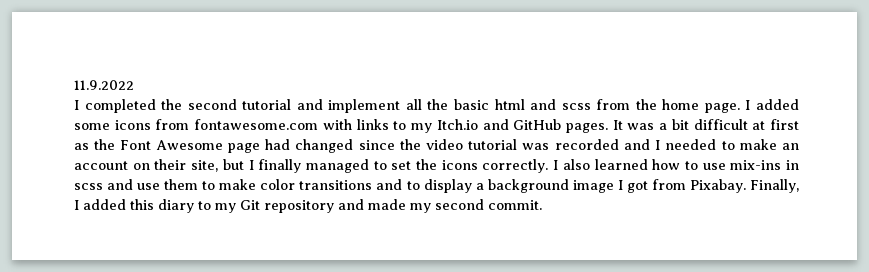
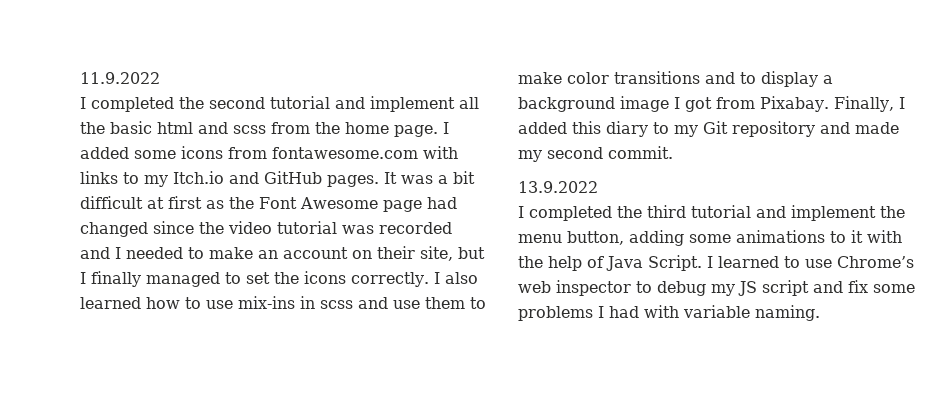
+ 13.9.2022
+ I completed the third tutorial and implement the menu button, adding some animations to it with the help of Java Script. I learned to use Chrome’s web inspector to debug my JS script and fix some problems I had with variable naming.

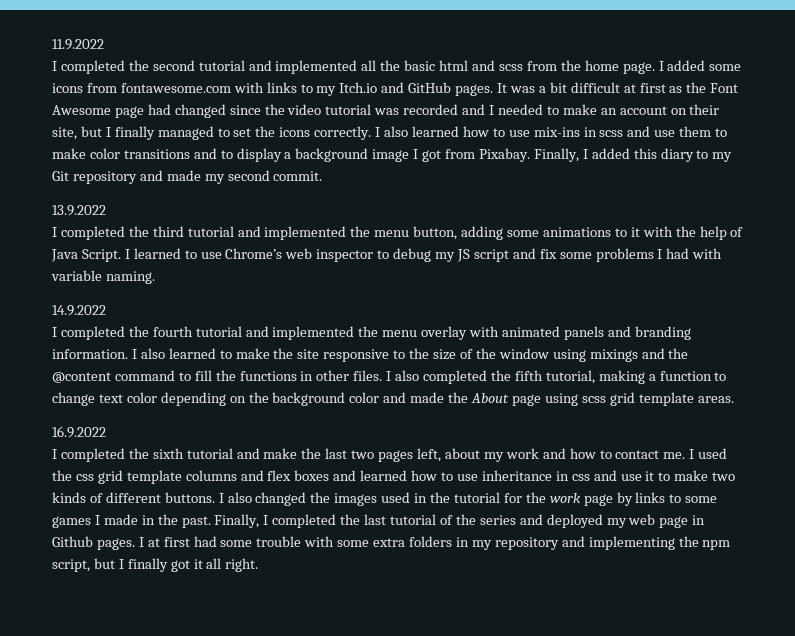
- I completed the second tutorial and implement all the basic html and scss from the home page.
+ I completed the second tutorial and implemented all the basic html and scss from the home page.
- I completed the third tutorial and implement the menu button, adding some animations to it with the help of Java Script.
+ I completed the third tutorial and implemented the menu button, adding some animations to it with the help of Java Script.
+ 14.9.2022
+ I completed the fourth tutorial and implemented the menu overlay with animated panels and branding information. I also learned to make the site responsive to the size of the window using mixings and the @content command to fill the functions in other files. I also completed the fifth tutorial, making a function to change text color depending on the background color and made the About page using scss grid template areas.
+ 16.9.2022
+ I completed the sixth tutorial and make the last two pages left, about my work and how to contact me. I used the css grid template columns and flex boxes and learned how to use inheritance in css and use it to make two kinds of different buttons. I also changed the images used in the tutorial for the work page by links to some games I made in the past. Finally, I completed the last tutorial of the series and deployed my web page in Github pages. I at first had some trouble with some extra folders in my repository and implementing the npm script, but I finally got it all right.

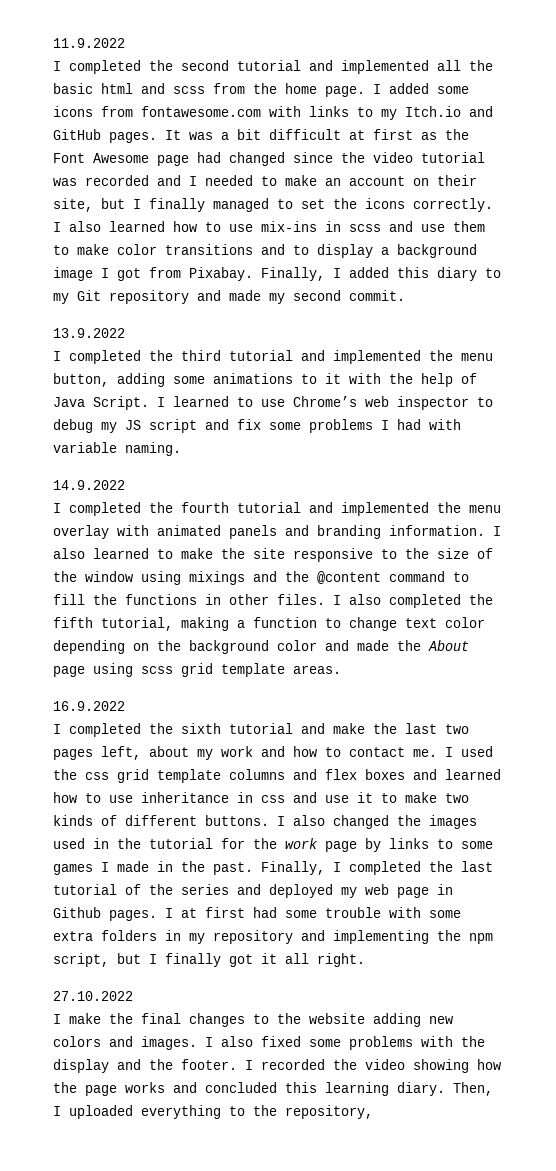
+ 27.10.2022
+ I make the final changes to the website adding new colors and images. I also fixed some problems with the display and the footer. I recorded the video showing how the page works and concluded this learning diary. Then, I uploaded everything to the repository,

